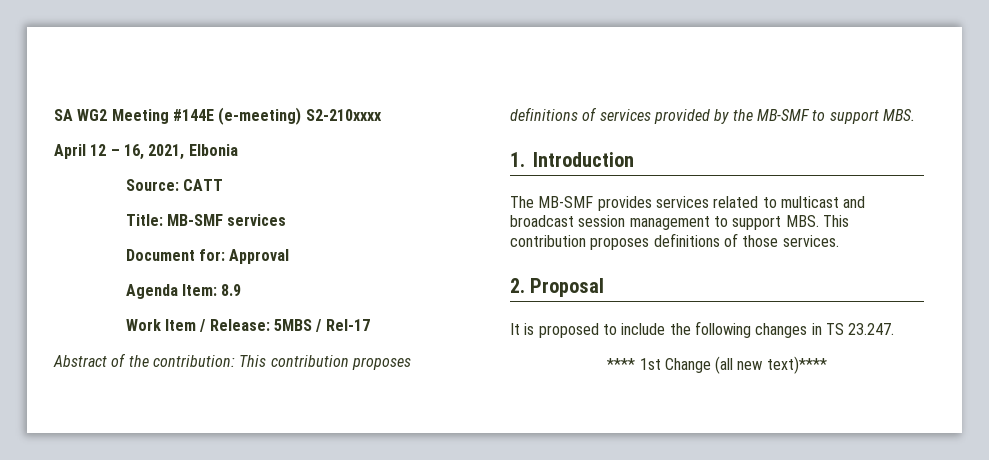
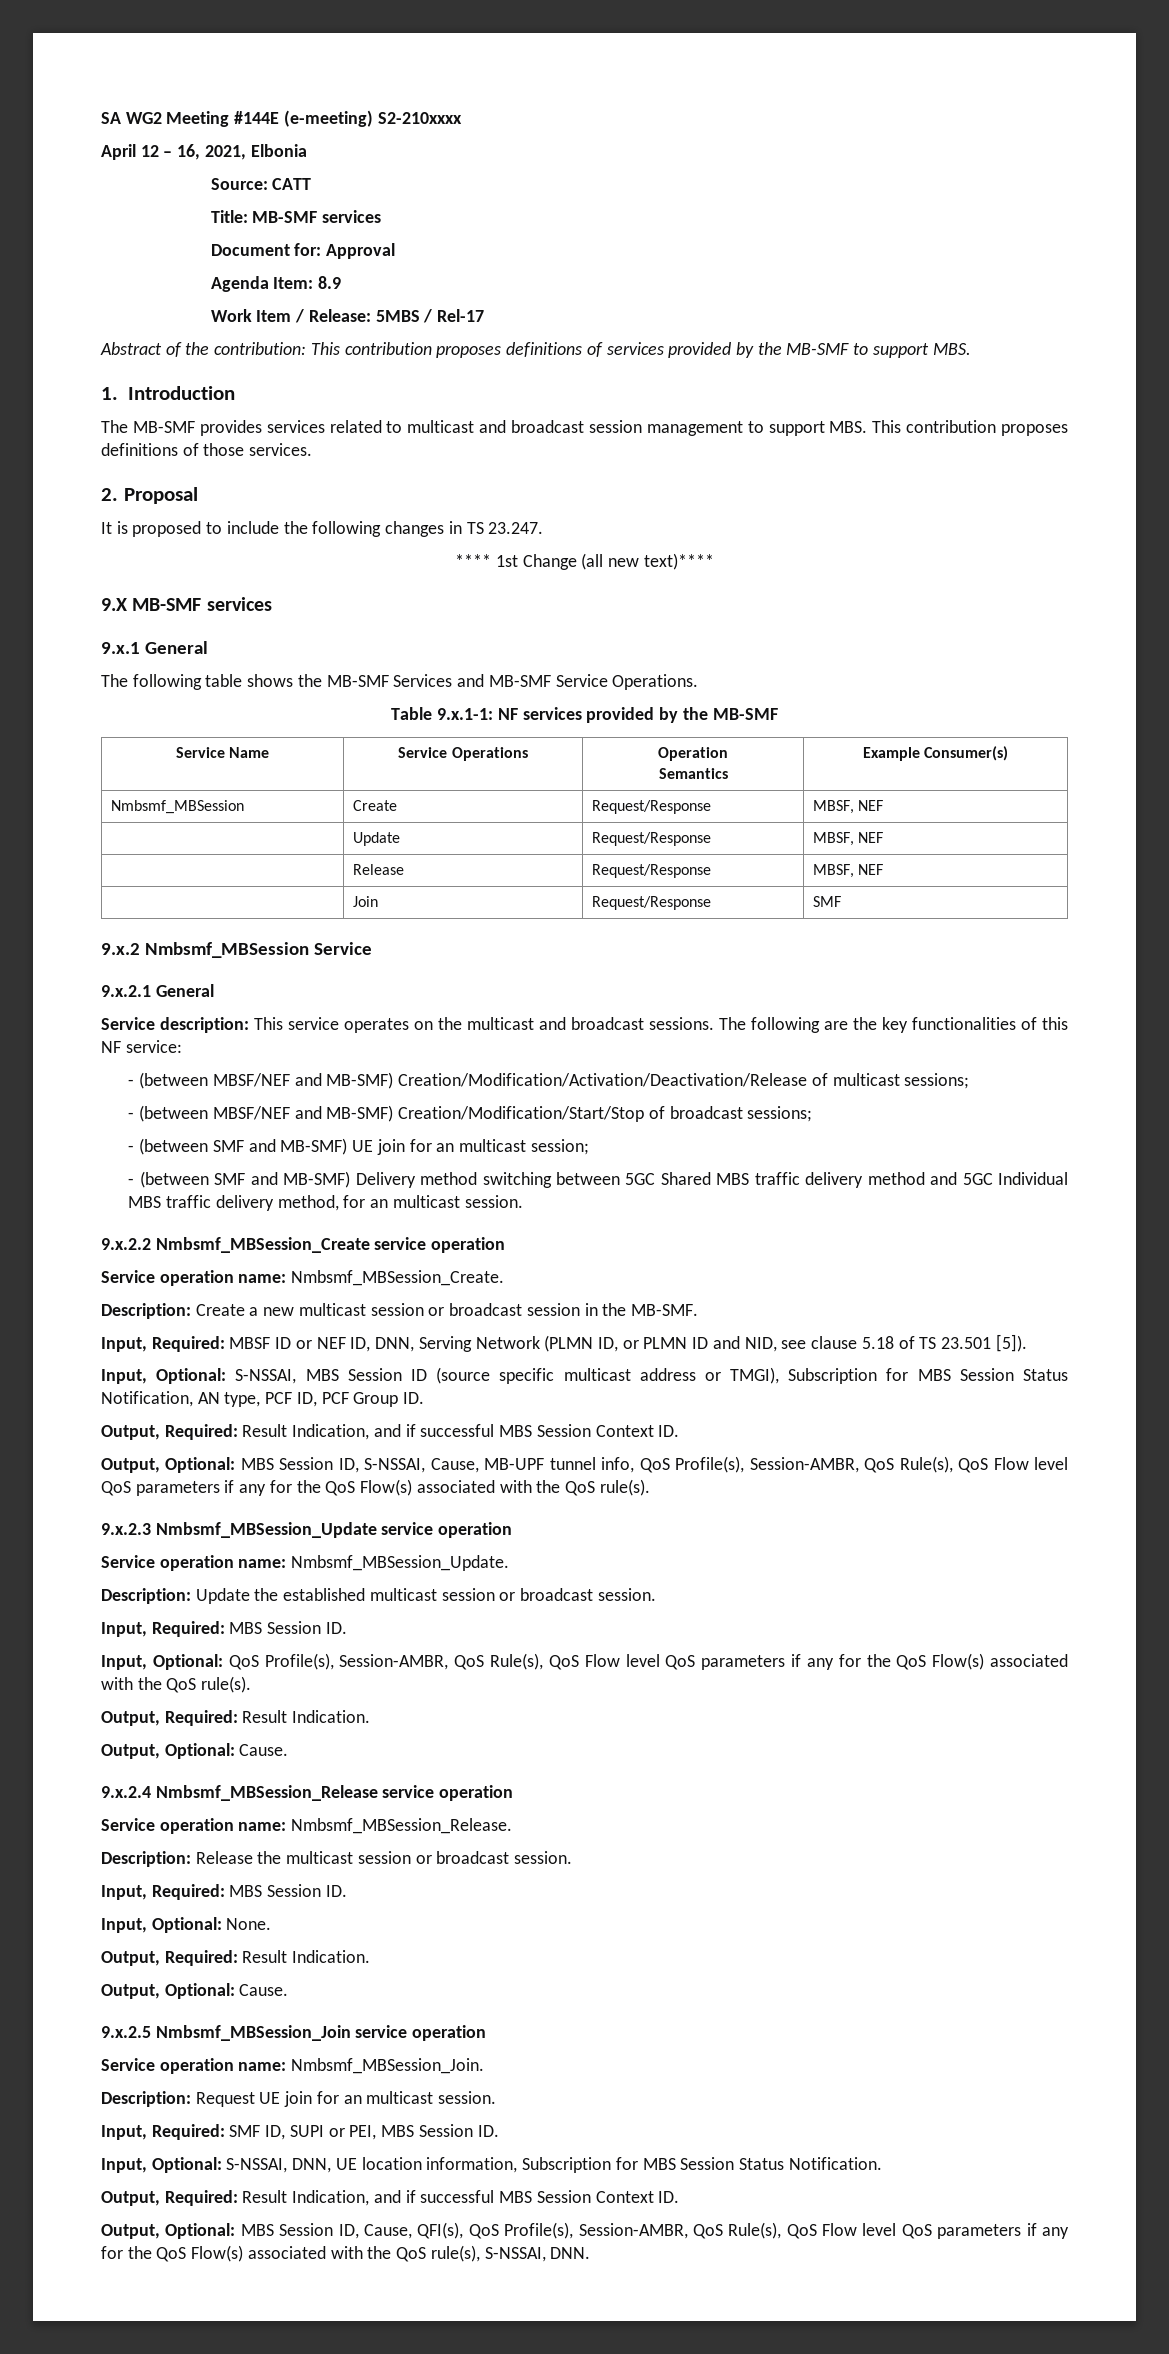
+ 9.X MB-SMF services
+ 9.x.1 General
+ The following table shows the MB-SMF Services and MB-SMF Service Operations.
+ Table 9.x.1-1: NF services provided by the MB-SMF
+ Service Name | Service Operations | Operation
+ Semantics | Example Consumer(s)
+ Nmbsmf_MBSession | Create | Request/Response | MBSF, NEF
+ | Update | Request/Response | MBSF, NEF
+ | Release | Request/Response | MBSF, NEF
+ | Join | Request/Response | SMF
+ 9.x.2 Nmbsmf_MBSession Service
+ 9.x.2.1 General
+ Service description: This service operates on the multicast and broadcast sessions. The following are the key functionalities of this NF service:
+ - (between MBSF/NEF and MB-SMF) Creation/Modification/Activation/Deactivation/Release of multicast sessions;
+ - (between MBSF/NEF and MB-SMF) Creation/Modification/Start/Stop of broadcast sessions;
+ - (between SMF and MB-SMF) UE join for an multicast session;
+ - (between SMF and MB-SMF) Delivery method switching between 5GC Shared MBS traffic delivery method and 5GC Individual MBS traffic delivery method, for an multicast session.
+ 9.x.2.2 Nmbsmf_MBSession_Create service operation
+ Service operation name: Nmbsmf_MBSession_Create.
+ Description: Create a new multicast session or broadcast session in the MB-SMF.
+ Input, Required: MBSF ID or NEF ID, DNN, Serving Network (PLMN ID, or PLMN ID and NID, see clause 5.18 of TS 23.501 [5]).
+ Input, Optional: S-NSSAI, MBS Session ID (source specific multicast address or TMGI), Subscription for MBS Session Status Notification, AN type, PCF ID, PCF Group ID.
+ Output, Required: Result Indication, and if successful MBS Session Context ID.
+ Output, Optional: MBS Session ID, S-NSSAI, Cause, MB-UPF tunnel info, QoS Profile(s), Session-AMBR, QoS Rule(s), QoS Flow level QoS parameters if any for the QoS Flow(s) associated with the QoS rule(s).
+ 9.x.2.3 Nmbsmf_MBSession_Update service operation
+ Service operation name: Nmbsmf_MBSession_Update.
+ Description: Update the established multicast session or broadcast session.
+ Input, Required: MBS Session ID.
+ Input, Optional: QoS Profile(s), Session-AMBR, QoS Rule(s), QoS Flow level QoS parameters if any for the QoS Flow(s) associated with the QoS rule(s).
+ Output, Required: Result Indication.
+ Output, Optional: Cause.
+ 9.x.2.4 Nmbsmf_MBSession_Release service operation
+ Service operation name: Nmbsmf_MBSession_Release.
+ Description: Release the multicast session or broadcast session.
+ Input, Required: MBS Session ID.
+ Input, Optional: None.
+ Output, Required: Result Indication.
+ Output, Optional: Cause.
+ 9.x.2.5 Nmbsmf_MBSession_Join service operation
+ Service operation name: Nmbsmf_MBSession_Join.
+ Description: Request UE join for an multicast session.
+ Input, Required: SMF ID, SUPI or PEI, MBS Session ID.
+ Input, Optional: S-NSSAI, DNN, UE location information, Subscription for MBS Session Status Notification.
+ Output, Required: Result Indication, and if successful MBS Session Context ID.
+ Output, Optional: MBS Session ID, Cause, QFI(s), QoS Profile(s), Session-AMBR, QoS Rule(s), QoS Flow level QoS parameters if any for the QoS Flow(s) associated with the QoS rule(s), S-NSSAI, DNN.

